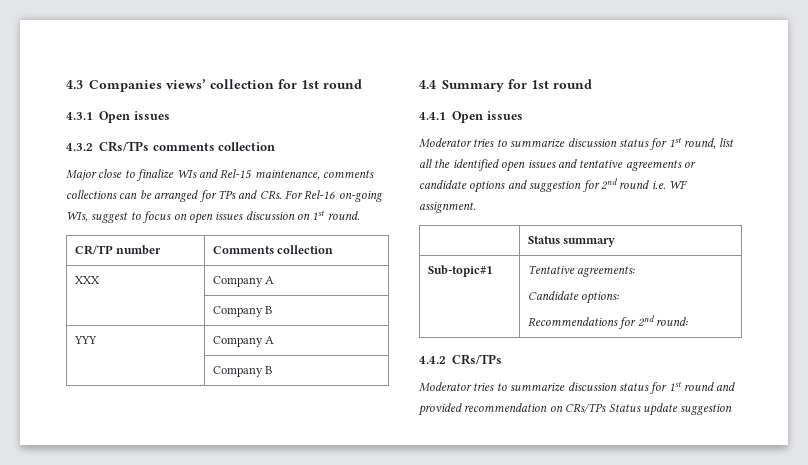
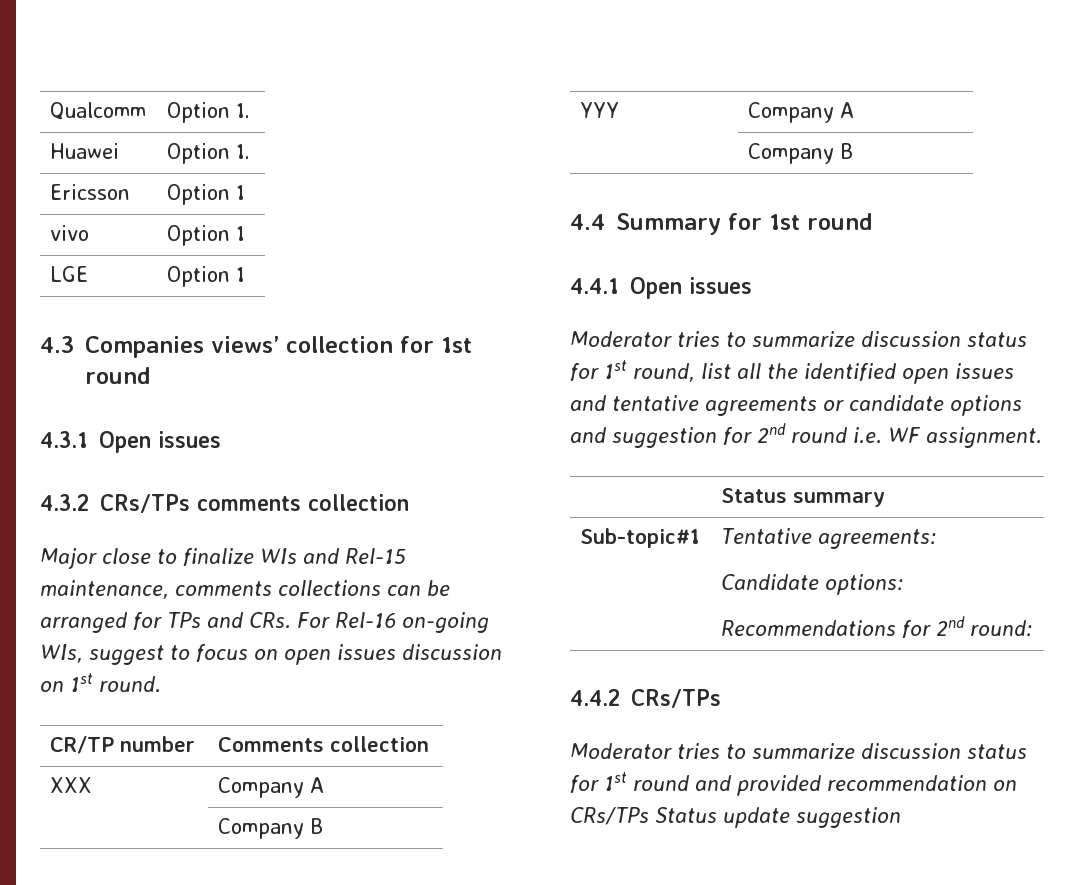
+ Qualcomm | Option 1.
+ Huawei | Option 1.
+ Ericsson | Option 1
+ vivo | Option 1
+ LGE | Option 1

